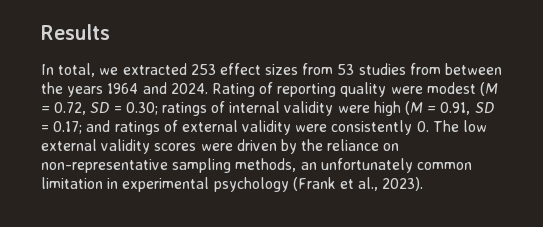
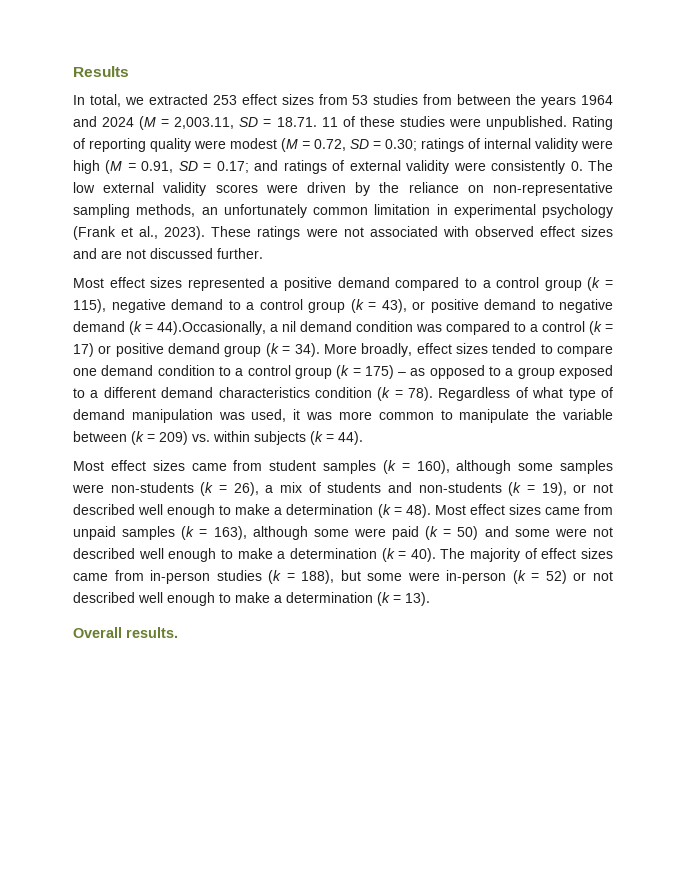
- In total, we extracted 253 effect sizes from 53 studies from between the years 1964 and 2024.
+ In total, we extracted 253 effect sizes from 53 studies from between the years 1964 and 2024 (M = 2,003.11, SD = 18.71. 11 of these studies were unpublished.
+ These ratings were not associated with observed effect sizes and are not discussed further.
+ Most effect sizes represented a positive demand compared to a control group (k = 115), negative demand to a control group (k = 43), or positive demand to negative demand (k = 44).Occasionally, a nil demand condition was compared to a control (k = 17) or positive demand group (k = 34). More broadly, effect sizes tended to compare one demand condition to a control group (k = 175) – as opposed to a group exposed to a different demand characteristics condition (k = 78). Regardless of what type of demand manipulation was used, it was more common to manipulate the variable between (k = 209) vs. within subjects (k = 44).
+ Most effect sizes came from student samples (k = 160), although some samples were non-students (k = 26), a mix of students and non-students (k = 19), or not described well enough to make a determination (k = 48). Most effect sizes came from unpaid samples (k = 163), although some were paid (k = 50) and some were not described well enough to make a determination (k = 40). The majority of effect sizes came from in-person studies (k = 188), but some were in-person (k = 52) or not described well enough to make a determination (k = 13).
+ Overall results.

